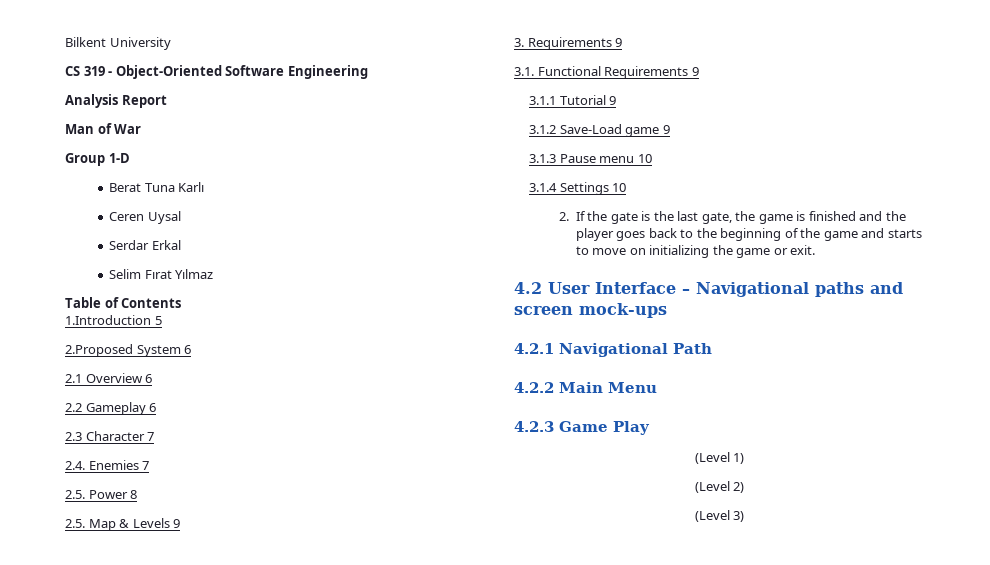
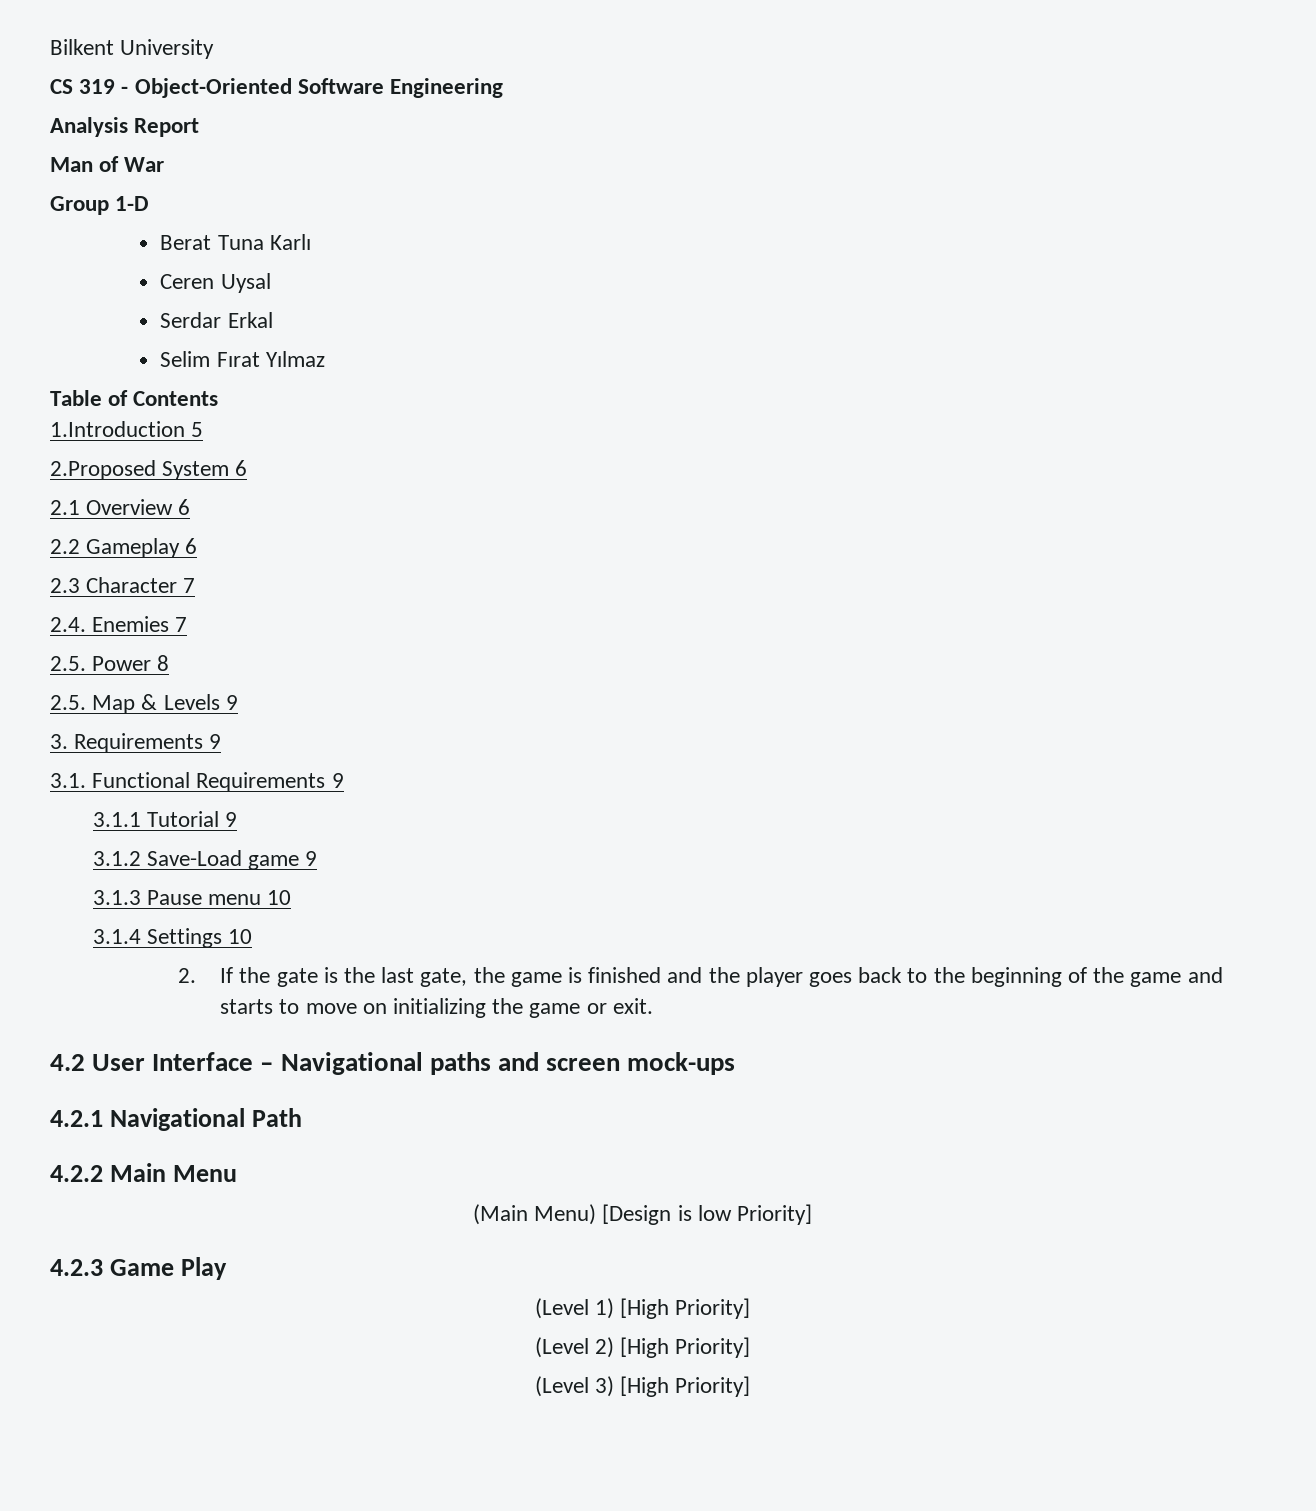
+ (Main Menu) [Design is low Priority]
- (Level 1)
+ (Level 1) [High Priority]
- (Level 2)
+ (Level 2) [High Priority]
- (Level 3)
+ (Level 3) [High Priority]

